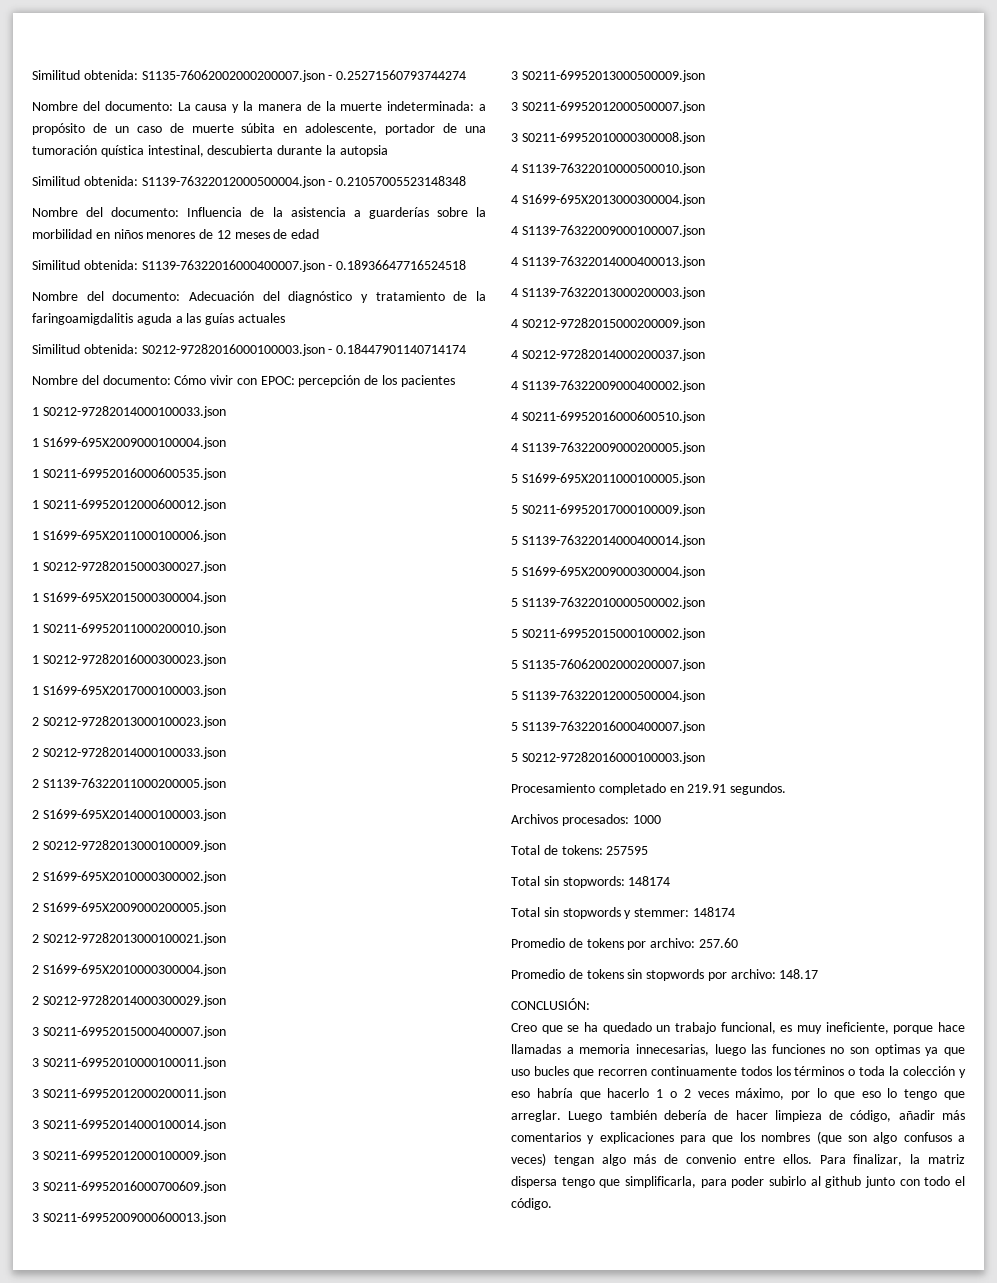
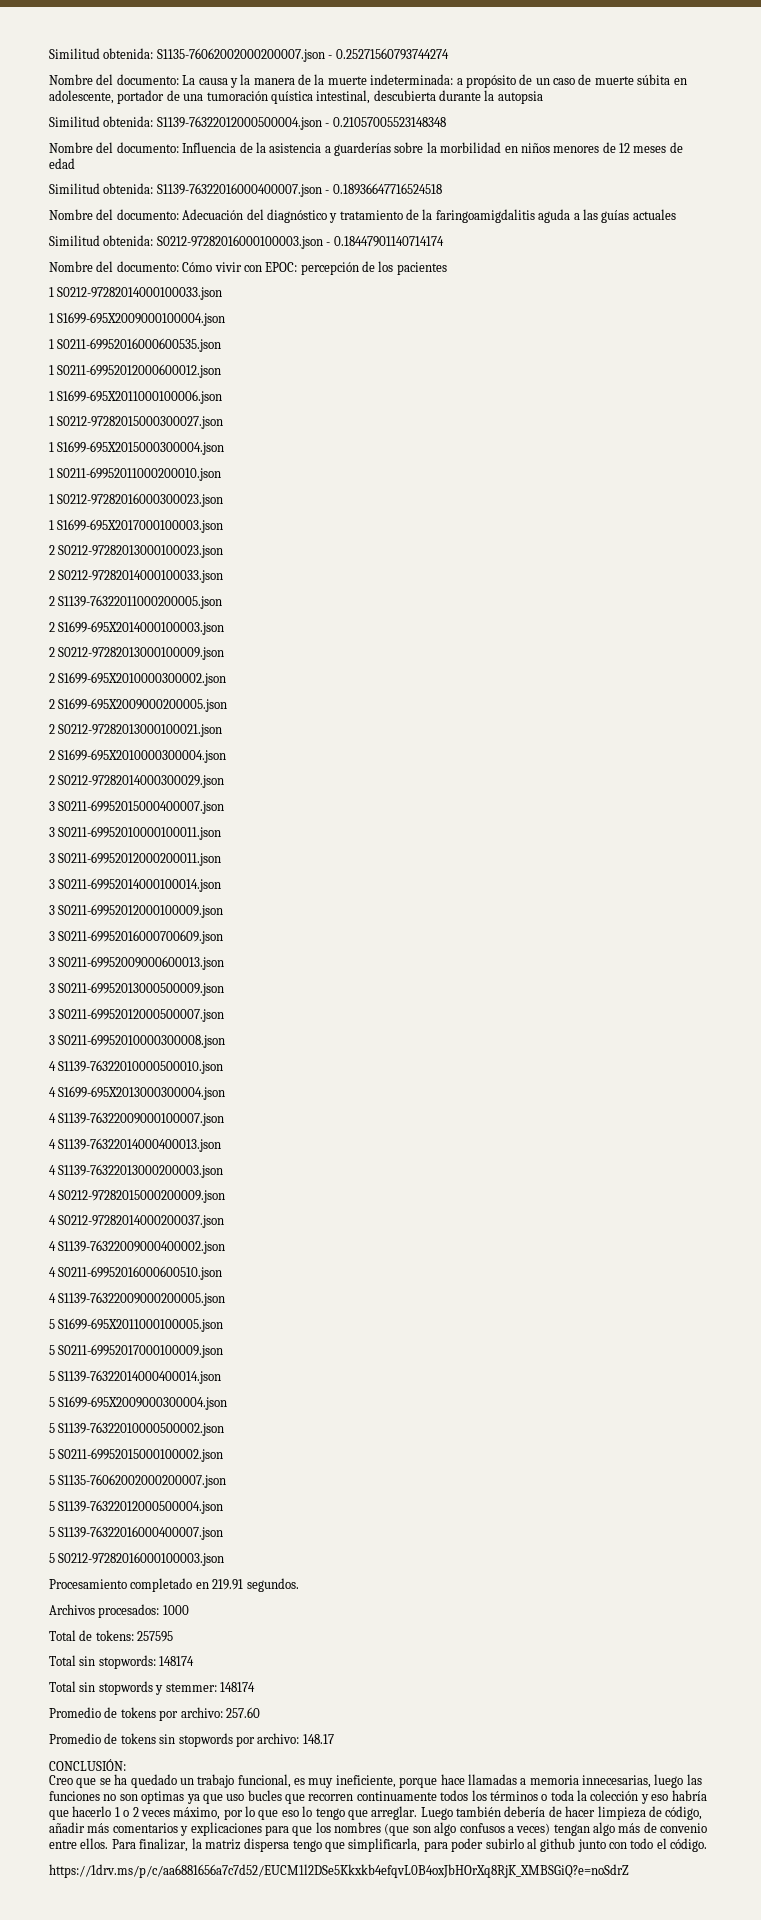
+ https://1drv.ms/p/c/aa6881656a7c7d52/EUCM1l2DSe5Kkxkb4efqvL0B4oxJbHOrXq8RjK_XMBSGiQ?e=noSdrZ

